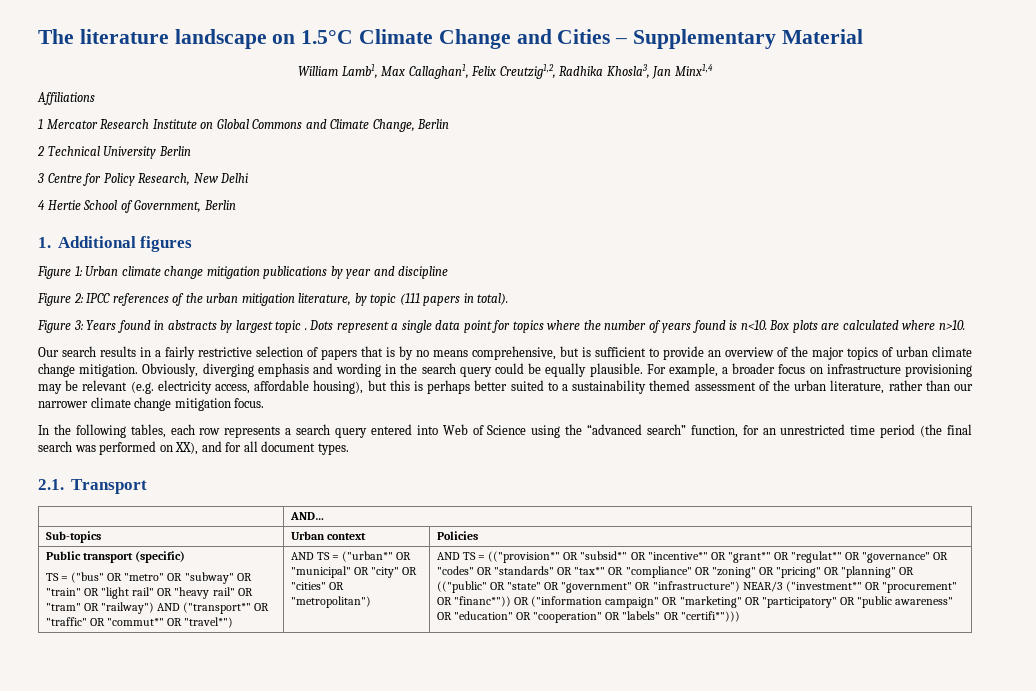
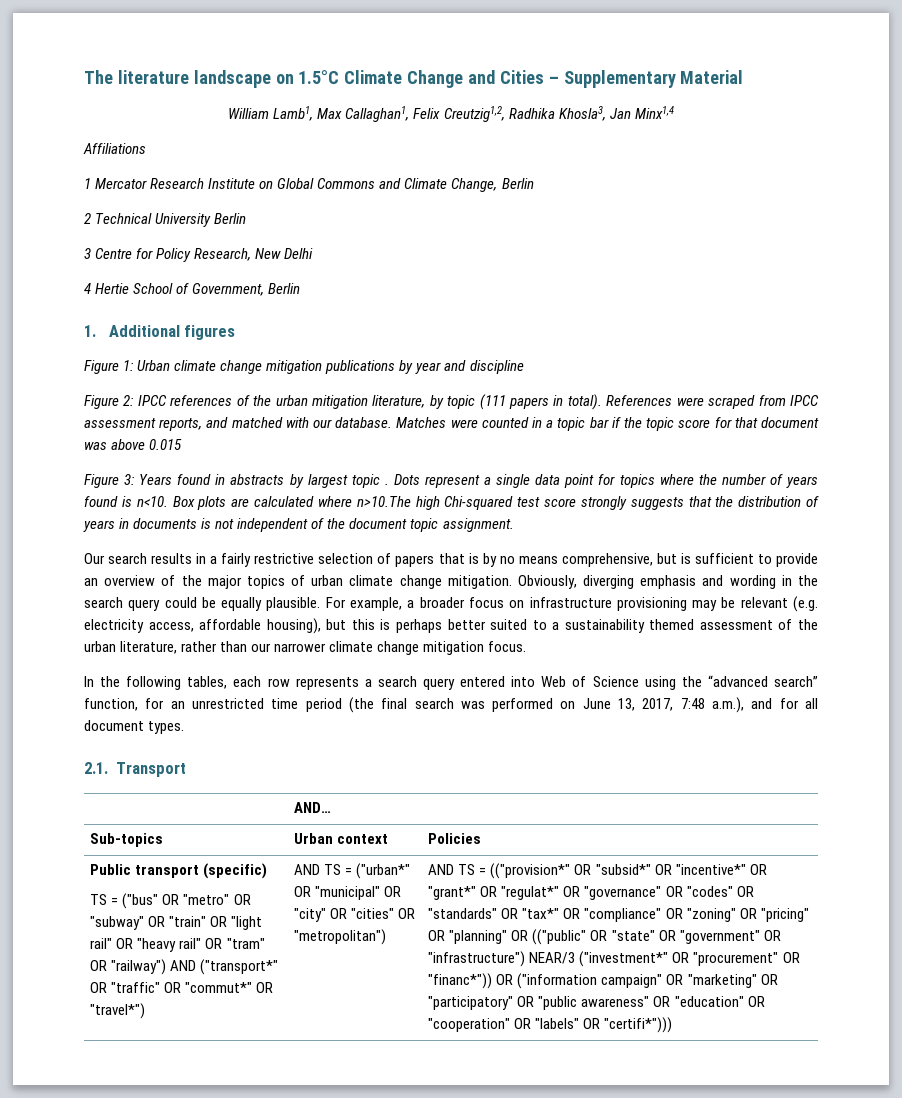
+ References were scraped from IPCC assessment reports, and matched with our database. Matches were counted in a topic bar if the topic score for that document was above 0.015
- Box plots are calculated where n>10.
+ Box plots are calculated where n>10.The high Chi-squared test score strongly suggests that the distribution of years in documents is not independent of the document topic assignment.
- In the following tables, each row represents a search query entered into Web of Science using the “advanced search” function, for an unrestricted time period (the final search was performed on XX), and for all document types.
+ In the following tables, each row represents a search query entered into Web of Science using the “advanced search” function, for an unrestricted time period (the final search was performed on June 13, 2017, 7:48 a.m.), and for all document types.

